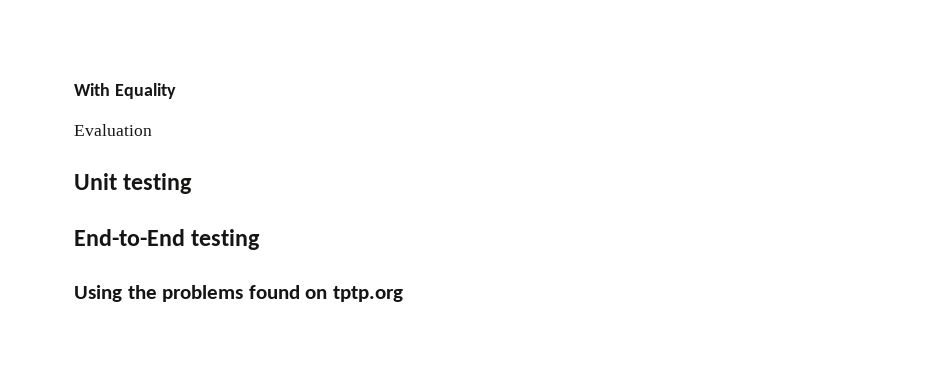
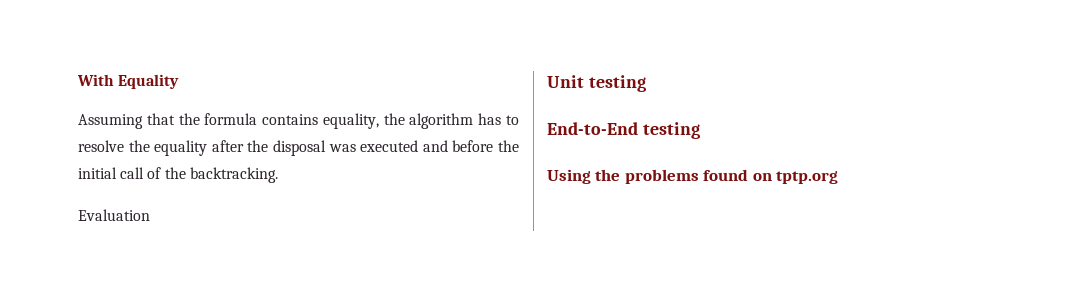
+ Assuming that the formula contains equality, the algorithm has to resolve the equality after the disposal was executed and before the initial call of the backtracking.

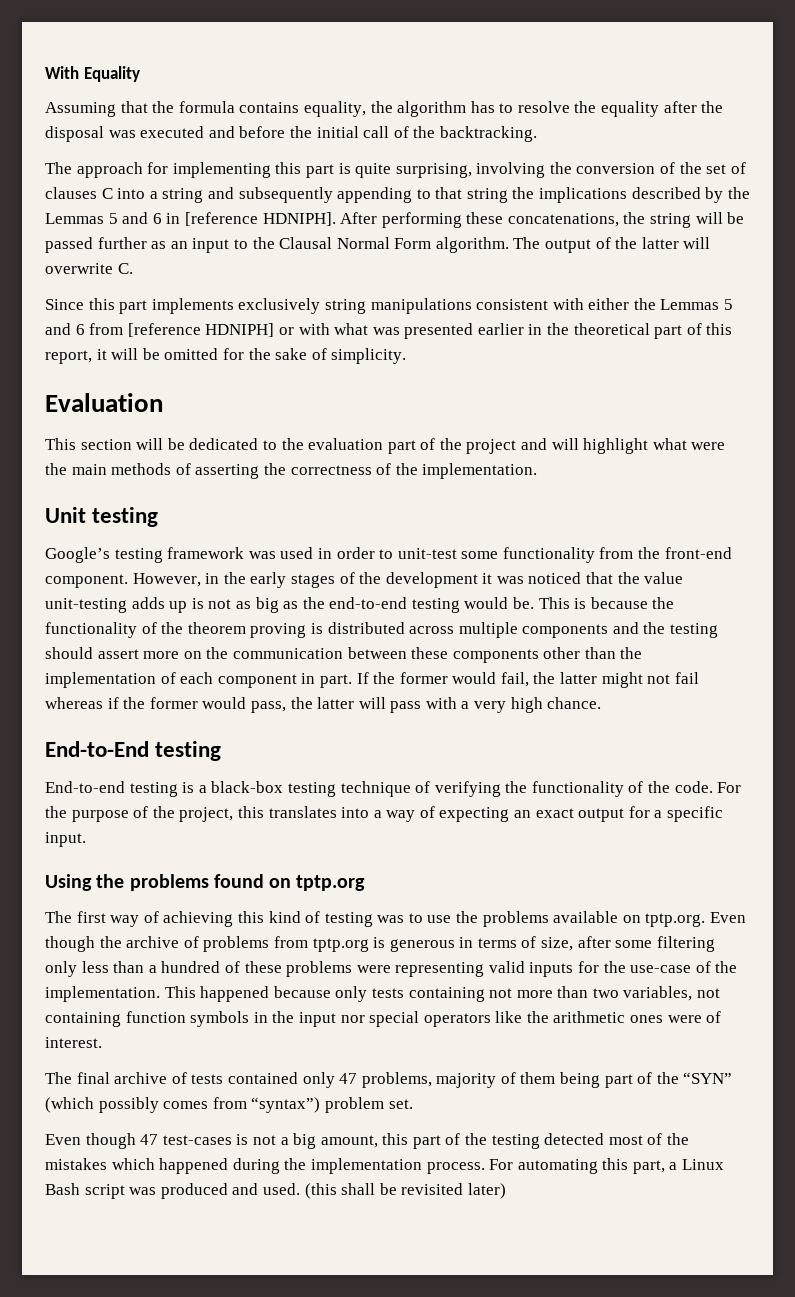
+ The approach for implementing this part is quite surprising, involving the conversion of the set of clauses C into a string and subsequently appending to that string the implications described by the Lemmas 5 and 6 in [reference HDNIPH]. After performing these concatenations, the string will be passed further as an input to the Clausal Normal Form algorithm. The output of the latter will overwrite C.
+ Since this part implements exclusively string manipulations consistent with either the Lemmas 5 and 6 from [reference HDNIPH] or with what was presented earlier in the theoretical part of this report, it will be omitted for the sake of simplicity.
  Evaluation
+ This section will be dedicated to the evaluation part of the project and will highlight what were the main methods of asserting the correctness of the implementation.
  Unit testing
+ Google’s testing framework was used in order to unit-test some functionality from the front-end component. However, in the early stages of the development it was noticed that the value unit-testing adds up is not as big as the end-to-end testing would be. This is because the functionality of the theorem proving is distributed across multiple components and the testing should assert more on the communication between these components other than the implementation of each component in part. If the former would fail, the latter might not fail whereas if the former would pass, the latter will pass with a very high chance.
  End-to-End testing
+ End-to-end testing is a black-box testing technique of verifying the functionality of the code. For the purpose of the project, this translates into a way of expecting an exact output for a specific input.
+ The first way of achieving this kind of testing was to use the problems available on tptp.org. Even though the archive of problems from tptp.org is generous in terms of size, after some filtering only less than a hundred of these problems were representing valid inputs for the use-case of the implementation. This happened because only tests containing not more than two variables, not containing function symbols in the input nor special operators like the arithmetic ones were of interest.
+ The final archive of tests contained only 47 problems, majority of them being part of the “SYN” (which possibly comes from “syntax”) problem set.
+ Even though 47 test-cases is not a big amount, this part of the testing detected most of the mistakes which happened during the implementation process. For automating this part, a Linux Bash script was produced and used. (this shall be revisited later)

